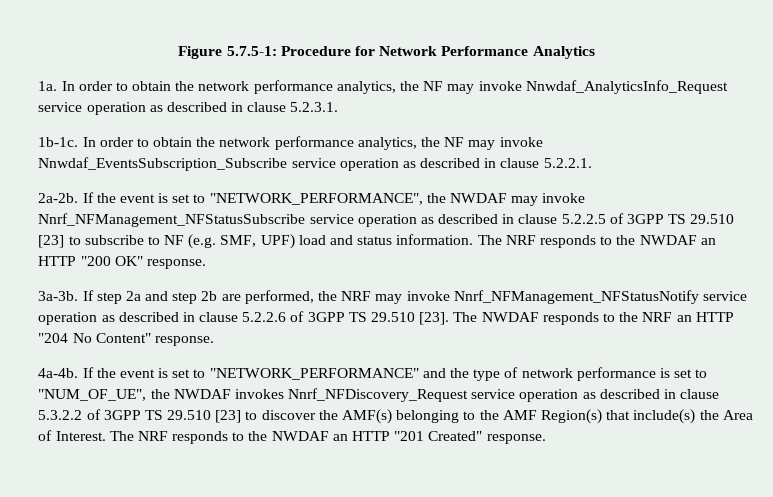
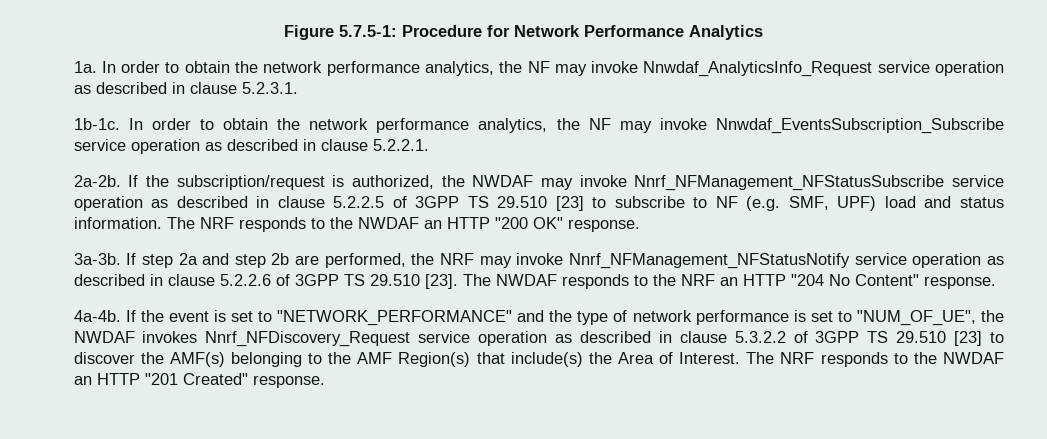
- If the event is set to "NETWORK_PERFORMANCE", the NWDAF may invoke Nnrf_NFManagement_NFStatusSubscribe service operation as described in clause 5.2.2.5 of 3GPP TS 29.510 [23] to subscribe to NF (e.g. SMF, UPF) load and status information.
+ If the subscription/request is authorized, the NWDAF may invoke Nnrf_NFManagement_NFStatusSubscribe service operation as described in clause 5.2.2.5 of 3GPP TS 29.510 [23] to subscribe to NF (e.g. SMF, UPF) load and status information.

